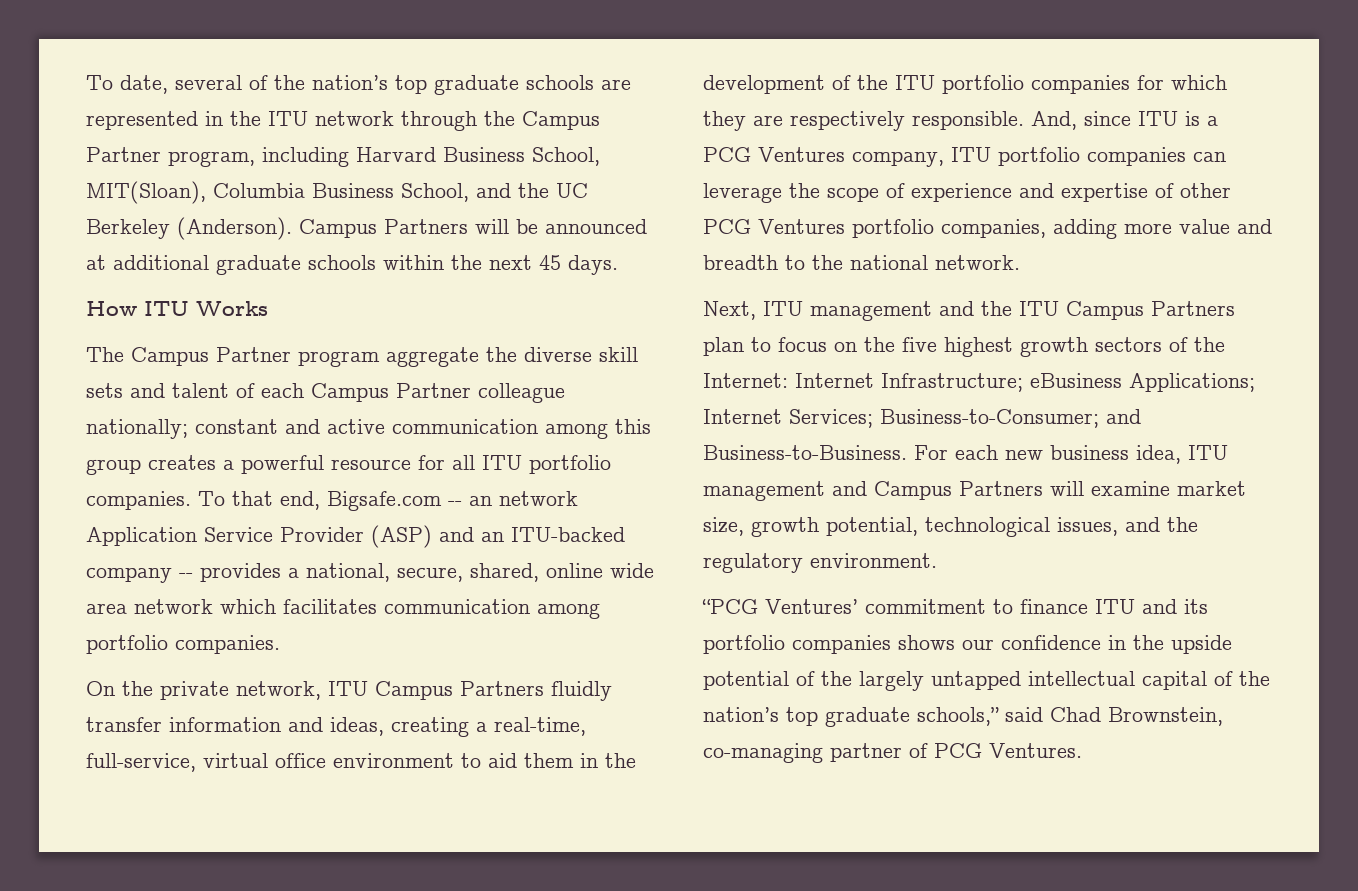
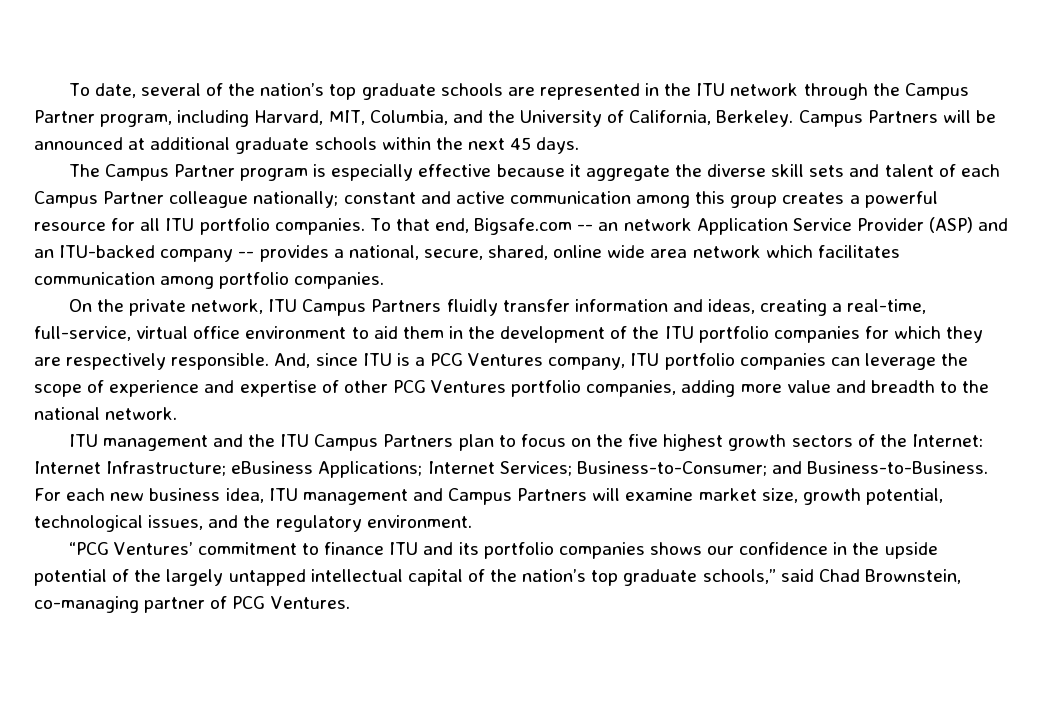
- To date, several of the nation’s top graduate schools are represented in the ITU network through the Campus Partner program, including Harvard Business School, MIT(Sloan), Columbia Business School, and the UC Berkeley (Anderson).
+ To date, several of the nation’s top graduate schools are represented in the ITU network through the Campus Partner program, including Harvard, MIT, Columbia, and the University of California, Berkeley.
- How ITU Works
- The Campus Partner program aggregate the diverse skill sets and talent of each Campus Partner colleague nationally; constant and active communication among this group creates a powerful resource for all ITU portfolio companies.
+ The Campus Partner program is especially effective because it aggregate the diverse skill sets and talent of each Campus Partner colleague nationally; constant and active communication among this group creates a powerful resource for all ITU portfolio companies.
- Next, ITU management and the ITU Campus Partners plan to focus on the five highest growth sectors of the Internet: Internet Infrastructure; eBusiness Applications; Internet Services; Business-to-Consumer; and Business-to-Business.
+ ITU management and the ITU Campus Partners plan to focus on the five highest growth sectors of the Internet: Internet Infrastructure; eBusiness Applications; Internet Services; Business-to-Consumer; and Business-to-Business.

